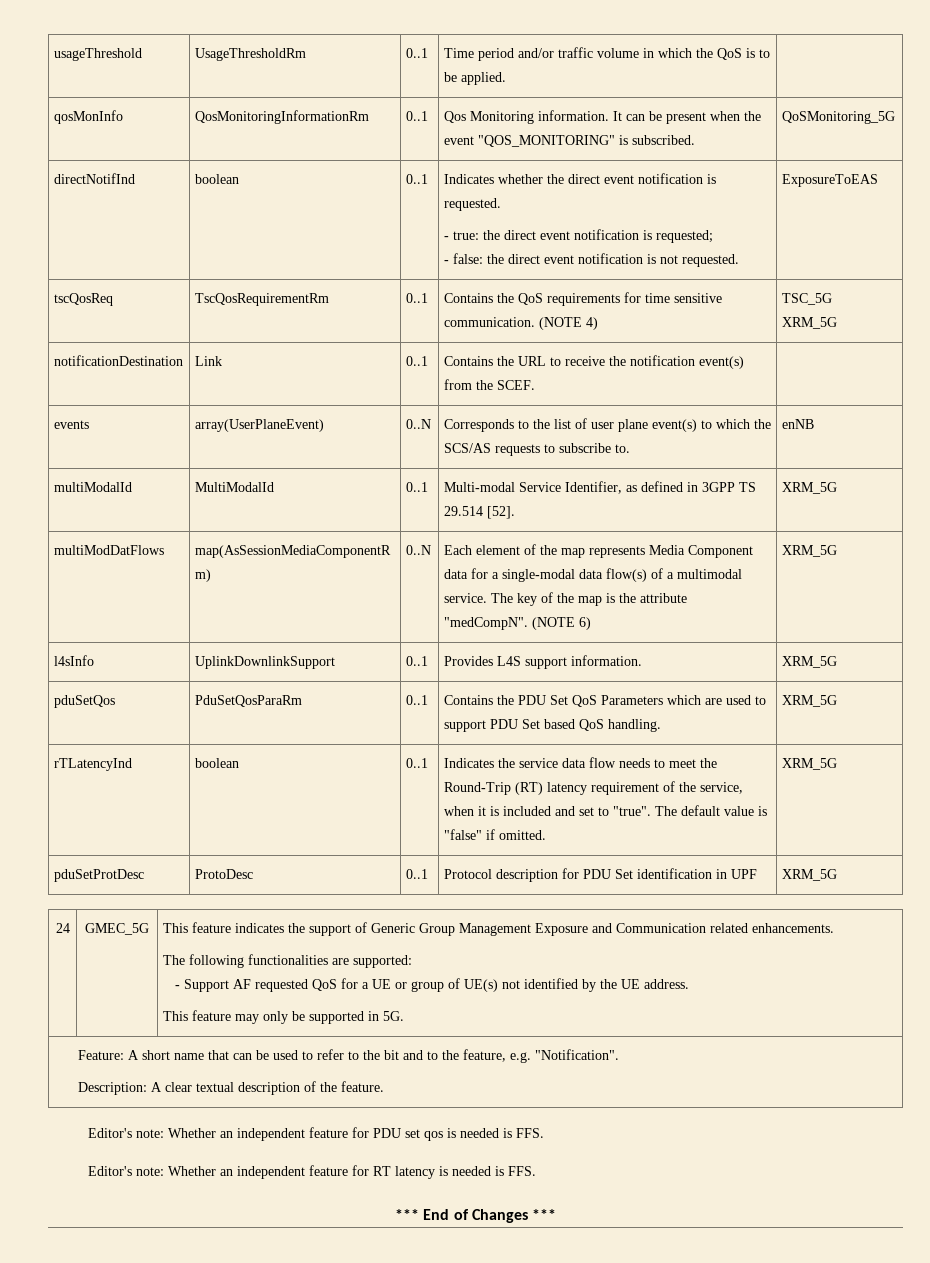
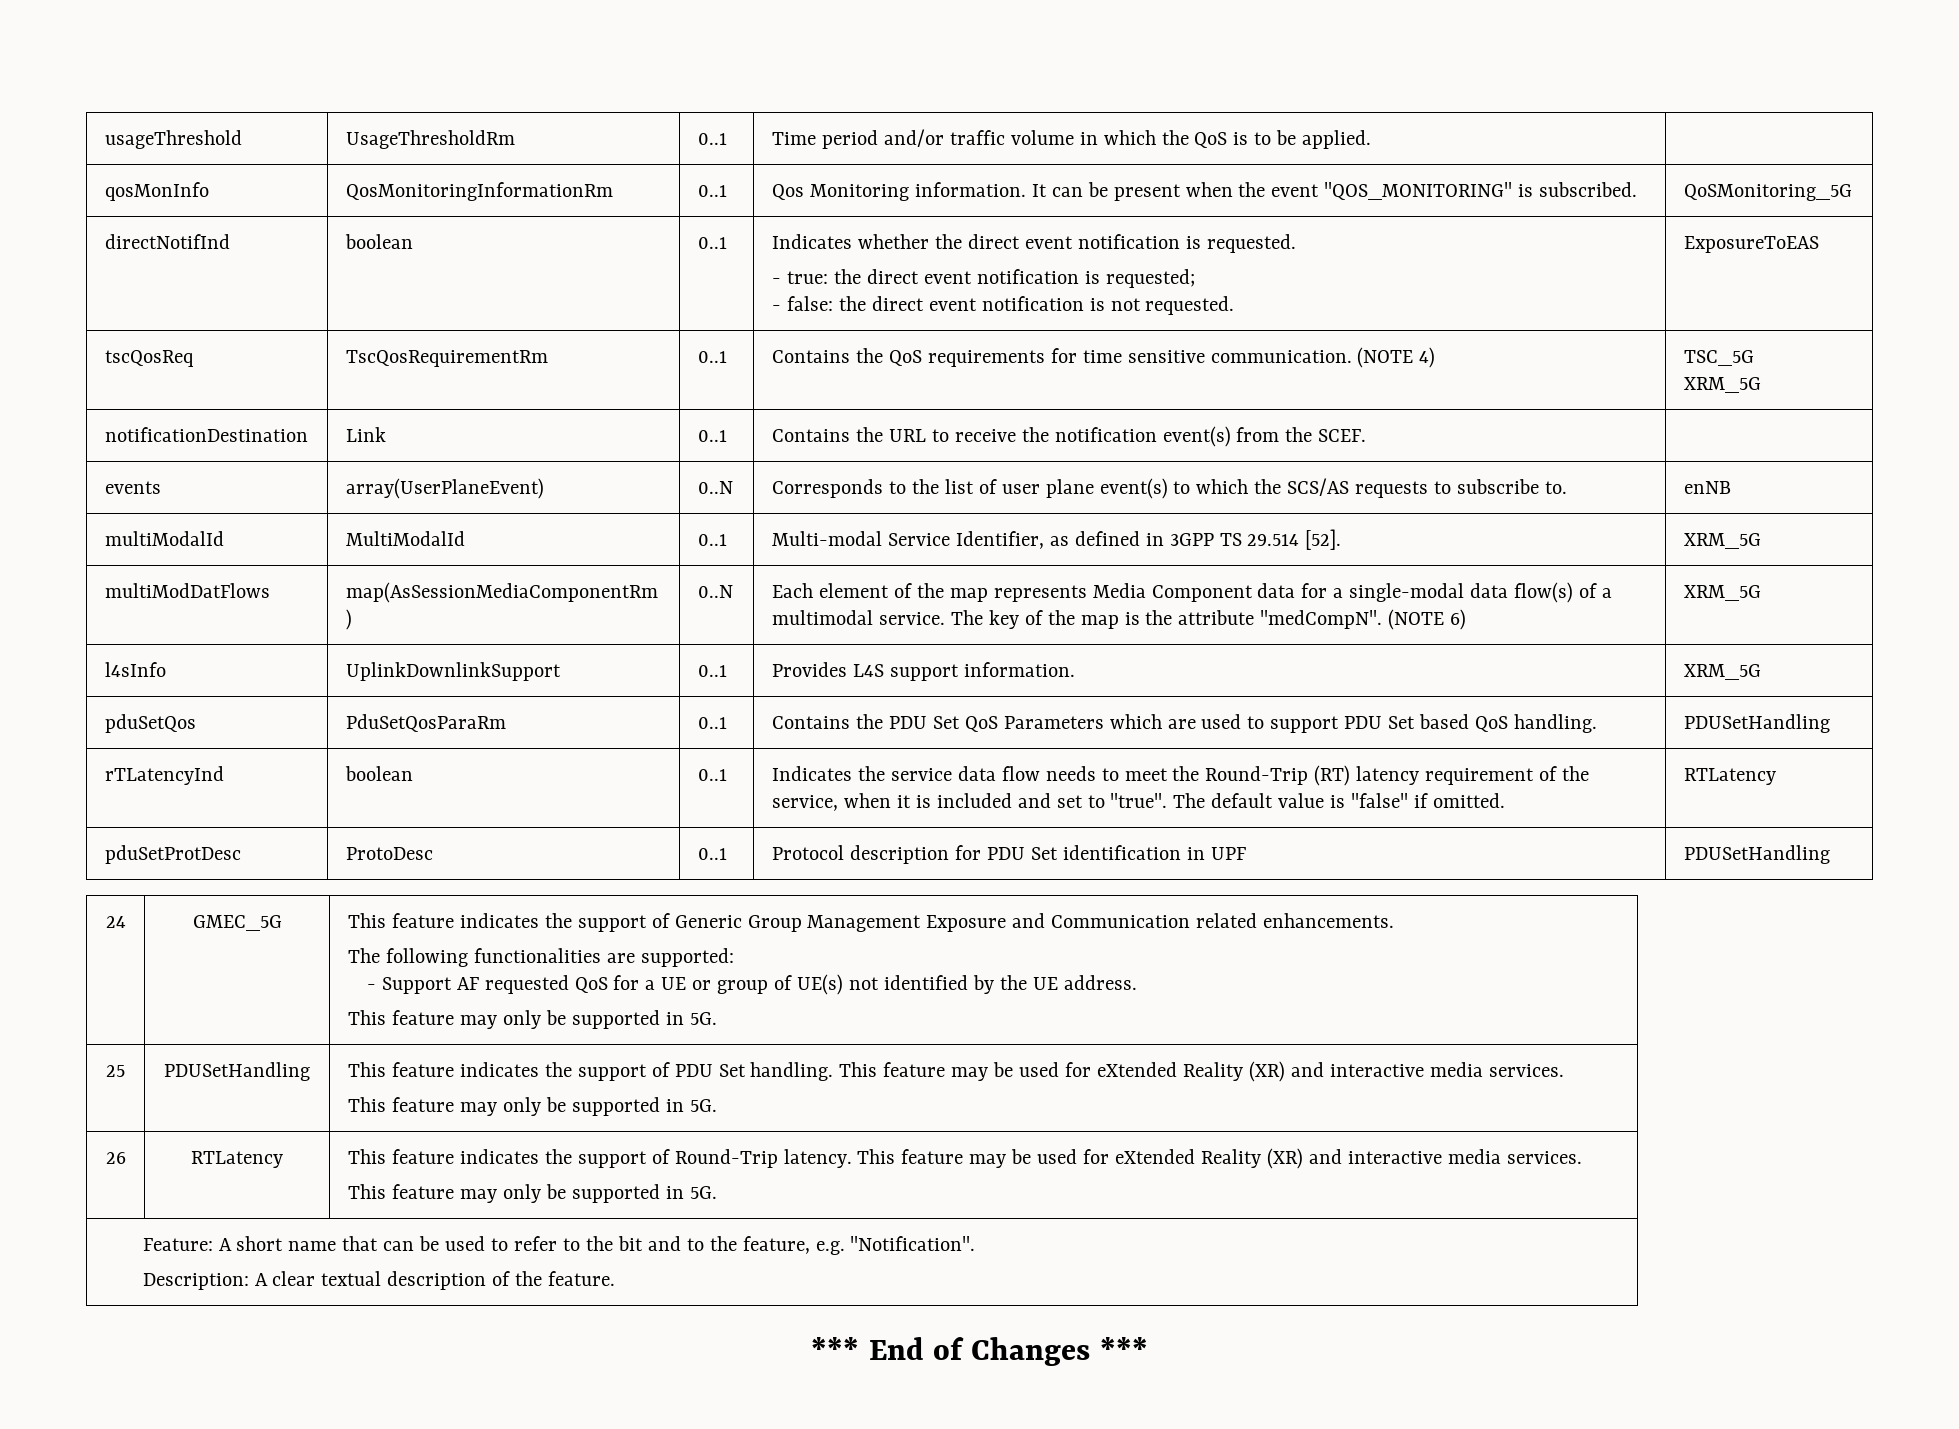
- pduSetQos | PduSetQosParaRm | 0..1 | Contains the PDU Set QoS Parameters which are used to support PDU Set based QoS handling. | XRM_5G
+ pduSetQos | PduSetQosParaRm | 0..1 | Contains the PDU Set QoS Parameters which are used to support PDU Set based QoS handling. | PDUSetHandling
- rTLatencyInd | boolean | 0..1 | Indicates the service data flow needs to meet the Round-Trip (RT) latency requirement of the service, when it is included and set to "true". The default value is "false" if omitted. | XRM_5G
+ rTLatencyInd | boolean | 0..1 | Indicates the service data flow needs to meet the Round-Trip (RT) latency requirement of the service, when it is included and set to "true". The default value is "false" if omitted. | RTLatency
- pduSetProtDesc | ProtoDesc | 0..1 | Protocol description for PDU Set identification in UPF | XRM_5G
+ pduSetProtDesc | ProtoDesc | 0..1 | Protocol description for PDU Set identification in UPF | PDUSetHandling
+ 25 | PDUSetHandling | This feature indicates the support of PDU Set handling. This feature may be used for eXtended Reality (XR) and interactive media services.
+ This feature may only be supported in 5G.
+ 26 | RTLatency | This feature indicates the support of Round-Trip latency. This feature may be used for eXtended Reality (XR) and interactive media services.
+ This feature may only be supported in 5G.
- Editor's note: Whether an independent feature for PDU set qos is needed is FFS.
- Editor's note: Whether an independent feature for RT latency is needed is FFS.

